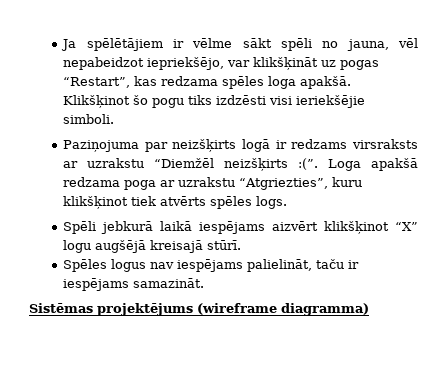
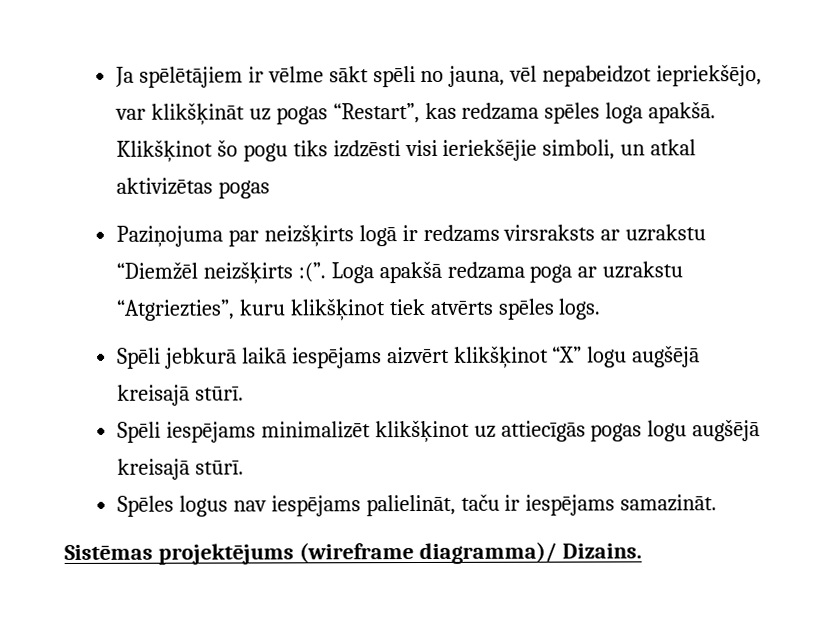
- Klikšķinot šo pogu tiks izdzēsti visi ieriekšējie simboli.
+ Klikšķinot šo pogu tiks izdzēsti visi ieriekšējie simboli, un atkal aktivizētas pogas
+ Spēli iespējams minimalizēt klikšķinot uz attiecīgās pogas logu augšējā kreisajā stūrī.
- Sistēmas projektējums (wireframe diagramma)
+ Sistēmas projektējums (wireframe diagramma)/ Dizains.

